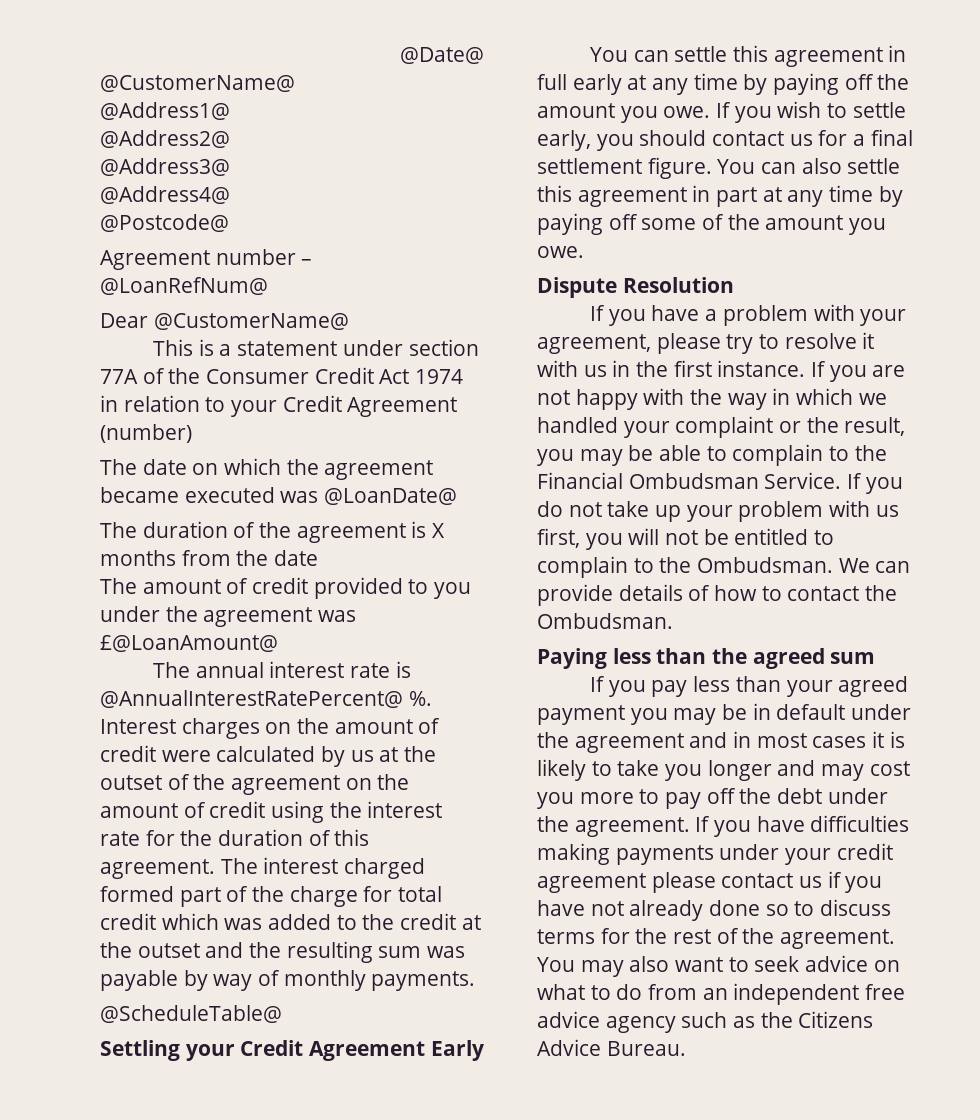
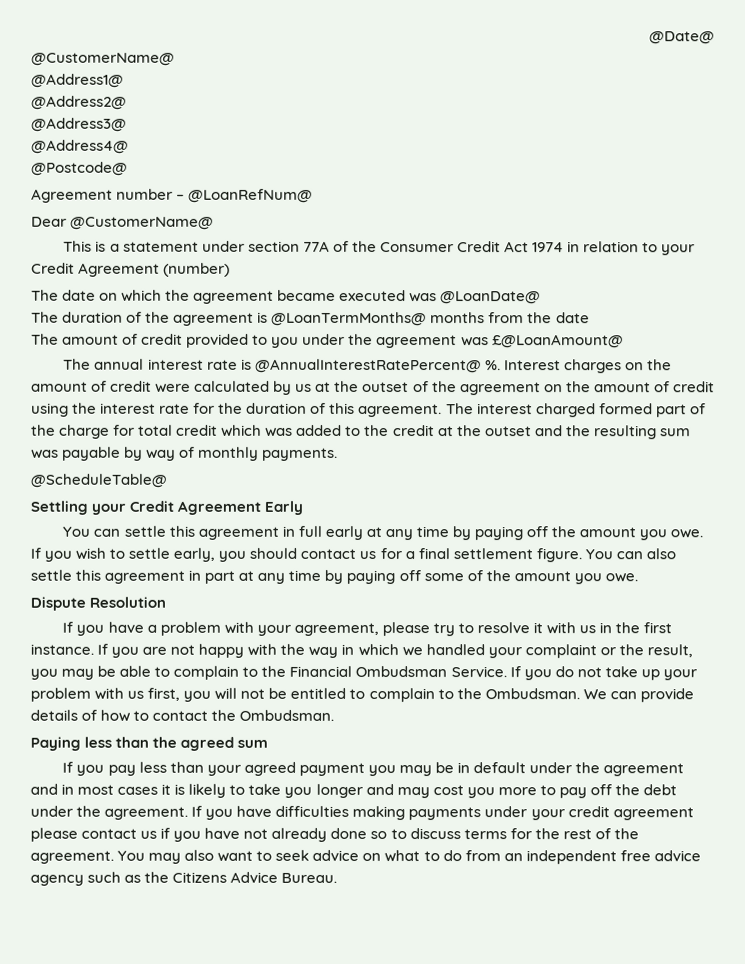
- The duration of the agreement is X months from the date
+ The duration of the agreement is @LoanTermMonths@ months from the date

